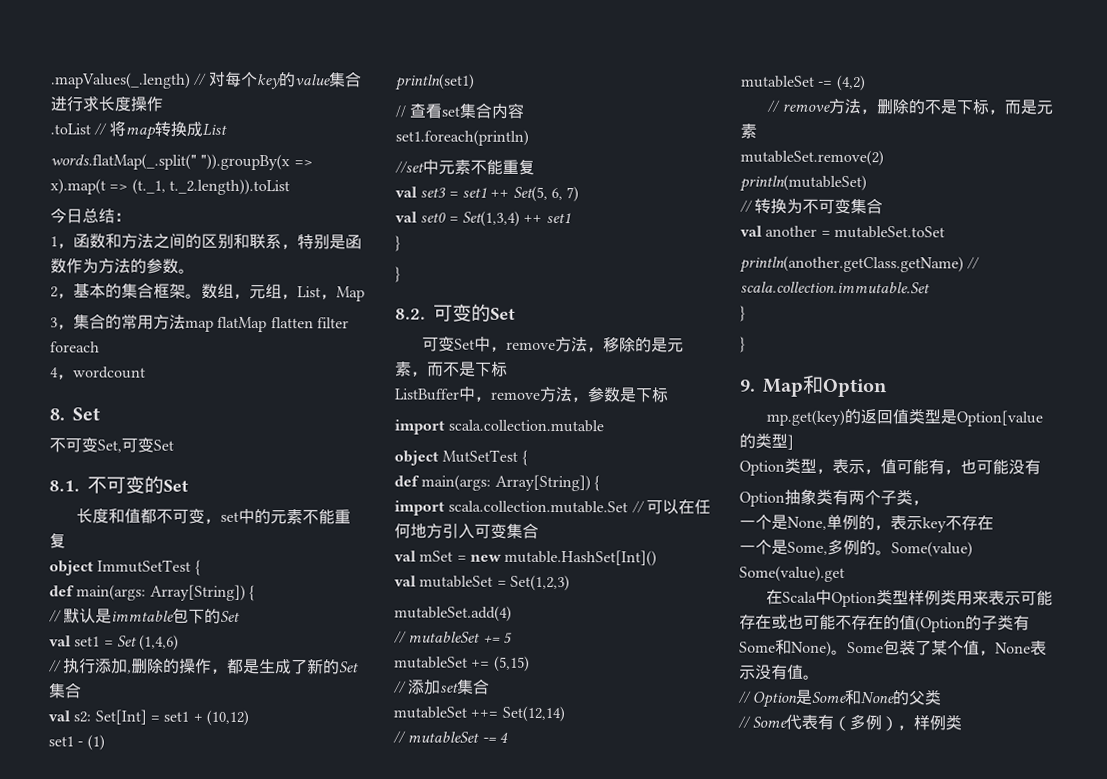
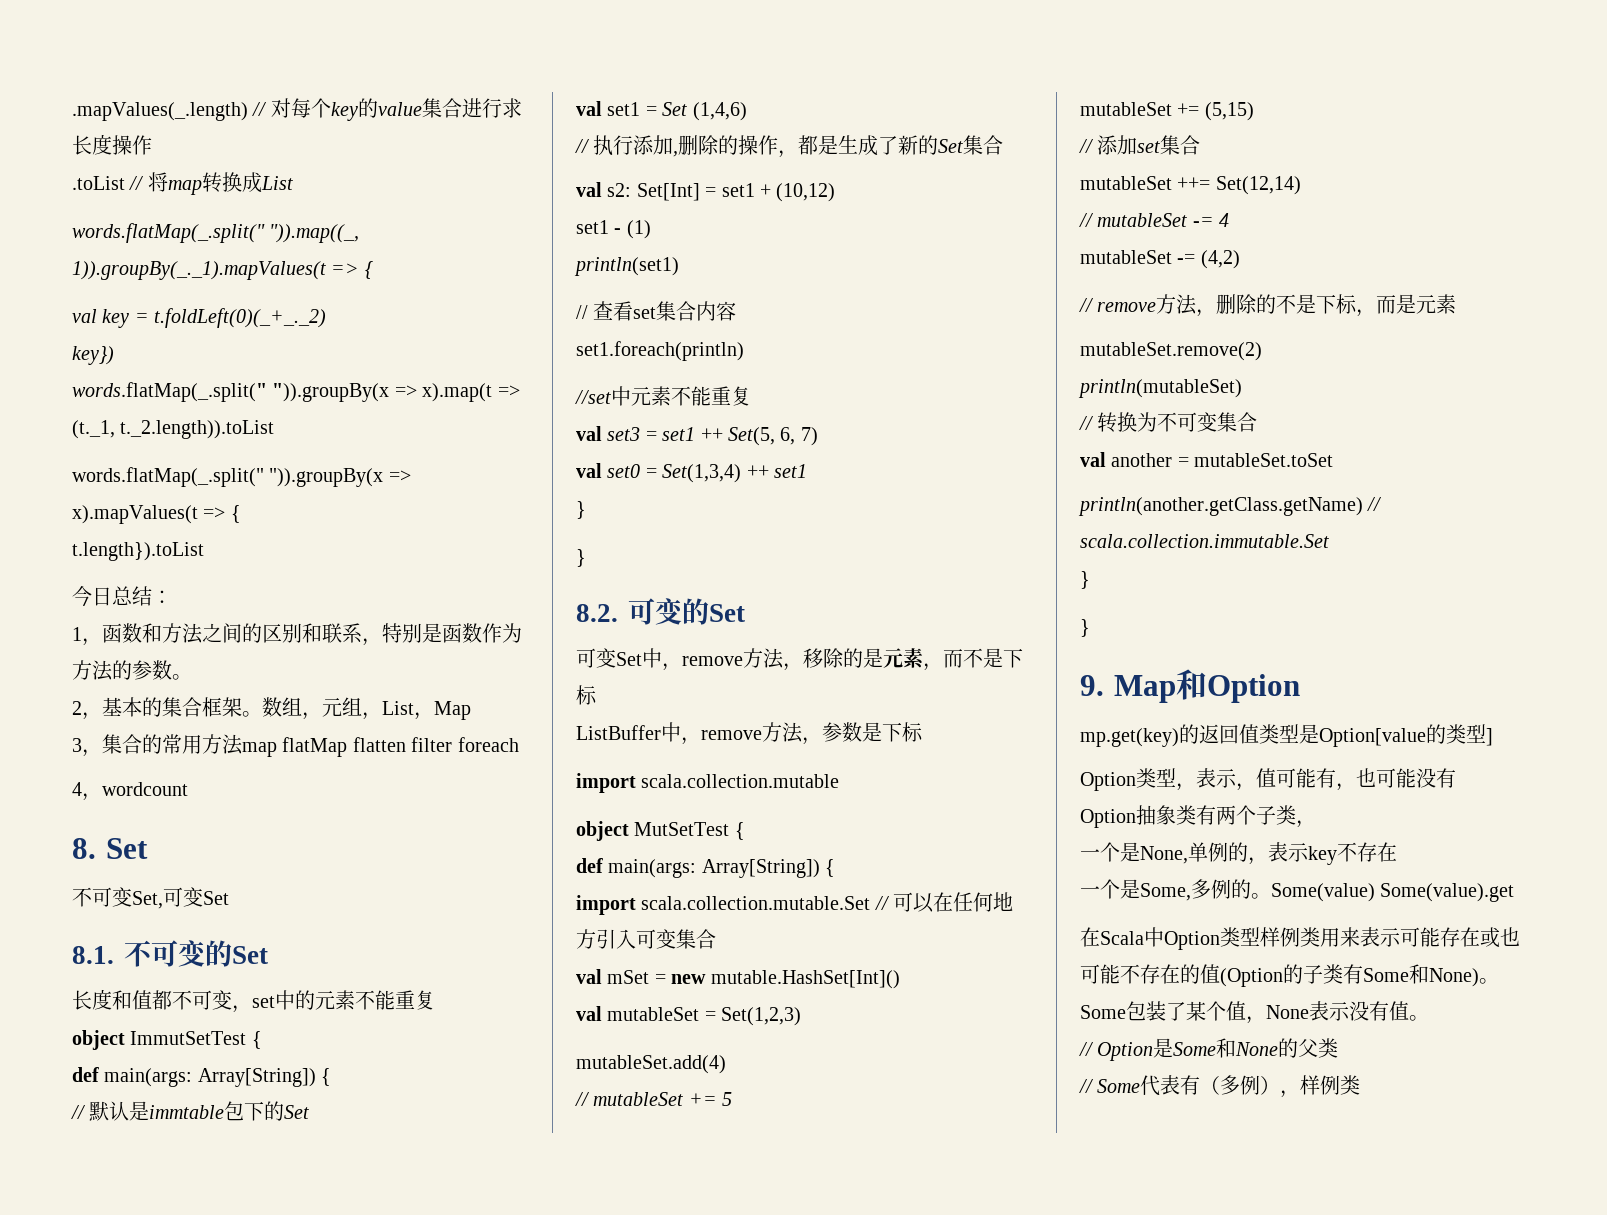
+ words.flatMap(_.split(" ")).map((_, 1)).groupBy(_._1).mapValues(t => {
+ val key = t.foldLeft(0)(_+_._2)
+ key})
+ words.flatMap(_.split(" ")).groupBy(x => x).mapValues(t => {
+ t.length}).toList

